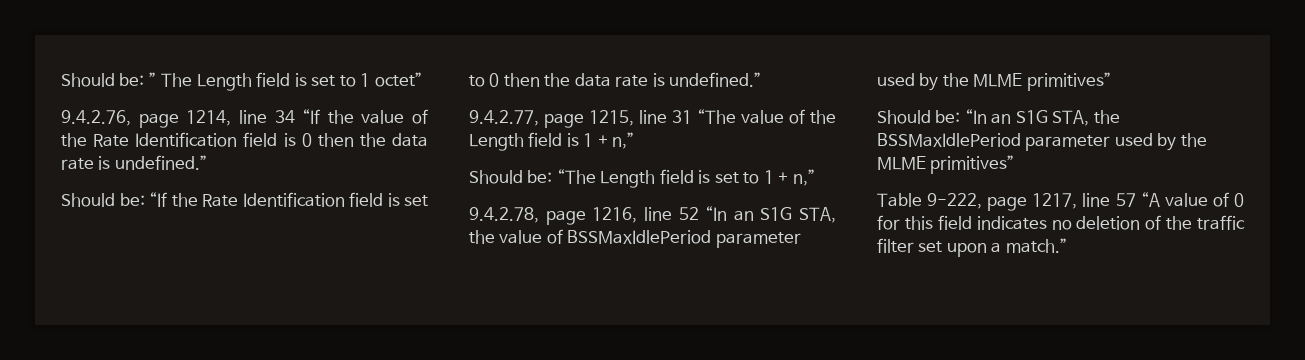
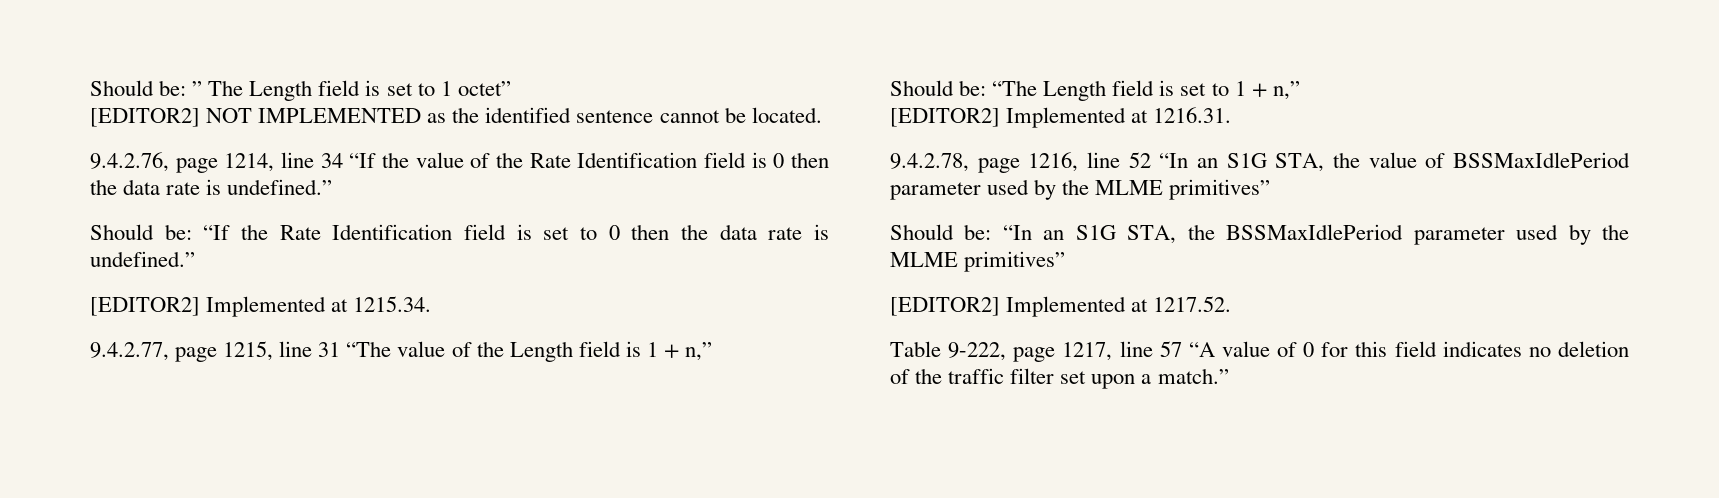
+ [EDITOR2] NOT IMPLEMENTED as the identified sentence cannot be located.
+ [EDITOR2] Implemented at 1215.34.
+ [EDITOR2] Implemented at 1216.31.
+ [EDITOR2] Implemented at 1217.52.

